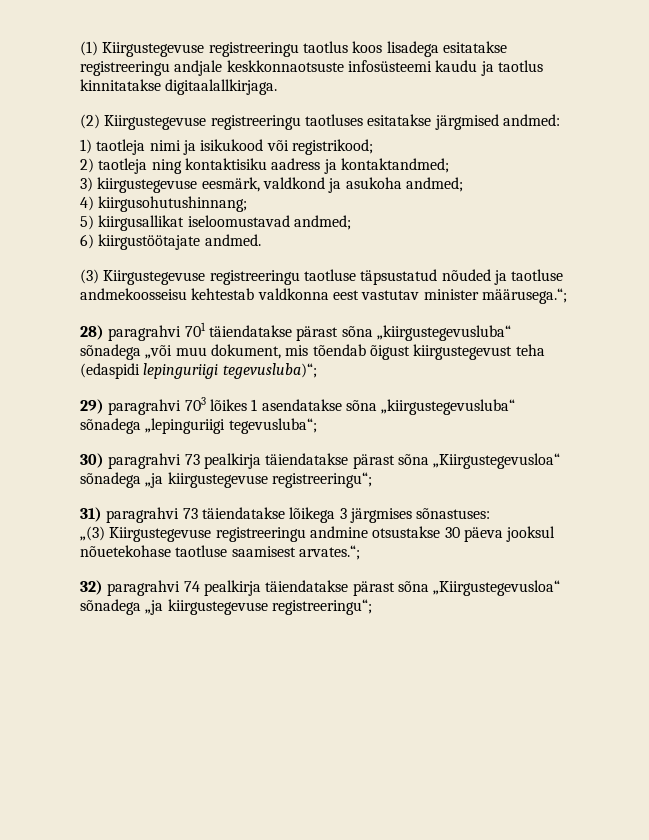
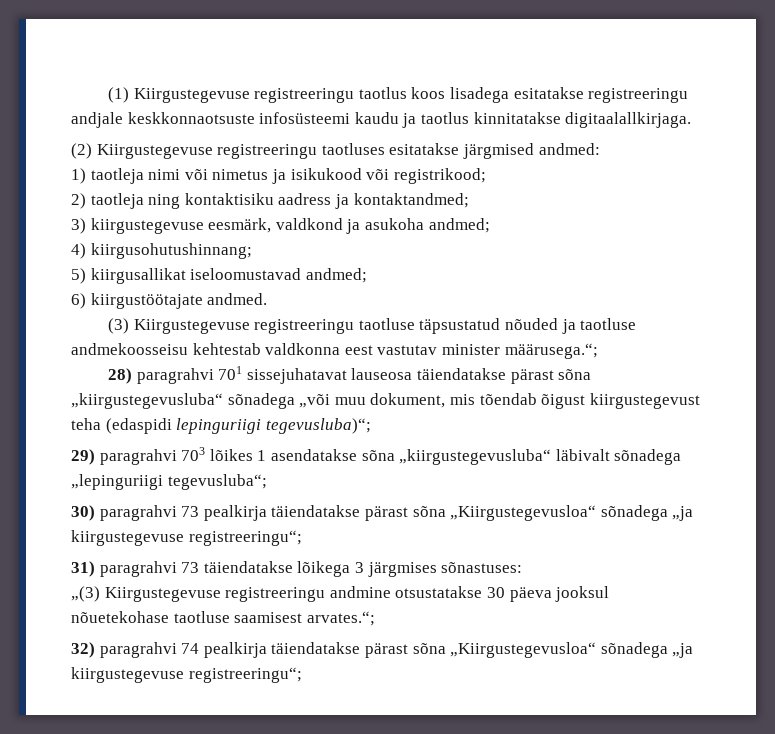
- 1) taotleja nimi ja isikukood või registrikood;
+ 1) taotleja nimi või nimetus ja isikukood või registrikood;
- 28) paragrahvi 701 täiendatakse pärast sõna „kiirgustegevusluba“ sõnadega „või muu dokument, mis tõendab õigust kiirgustegevust teha (edaspidi lepinguriigi tegevusluba)“;
+ 28) paragrahvi 701 sissejuhatavat lauseosa täiendatakse pärast sõna „kiirgustegevusluba“ sõnadega „või muu dokument, mis tõendab õigust kiirgustegevust teha (edaspidi lepinguriigi tegevusluba)“;
- 29) paragrahvi 703 lõikes 1 asendatakse sõna „kiirgustegevusluba“ sõnadega „lepinguriigi tegevusluba“;
+ 29) paragrahvi 703 lõikes 1 asendatakse sõna „kiirgustegevusluba“ läbivalt sõnadega „lepinguriigi tegevusluba“;
- „(3) Kiirgustegevuse registreeringu andmine otsustakse 30 päeva jooksul nõuetekohase taotluse saamisest arvates.“;
+ „(3) Kiirgustegevuse registreeringu andmine otsustatakse 30 päeva jooksul nõuetekohase taotluse saamisest arvates.“;

